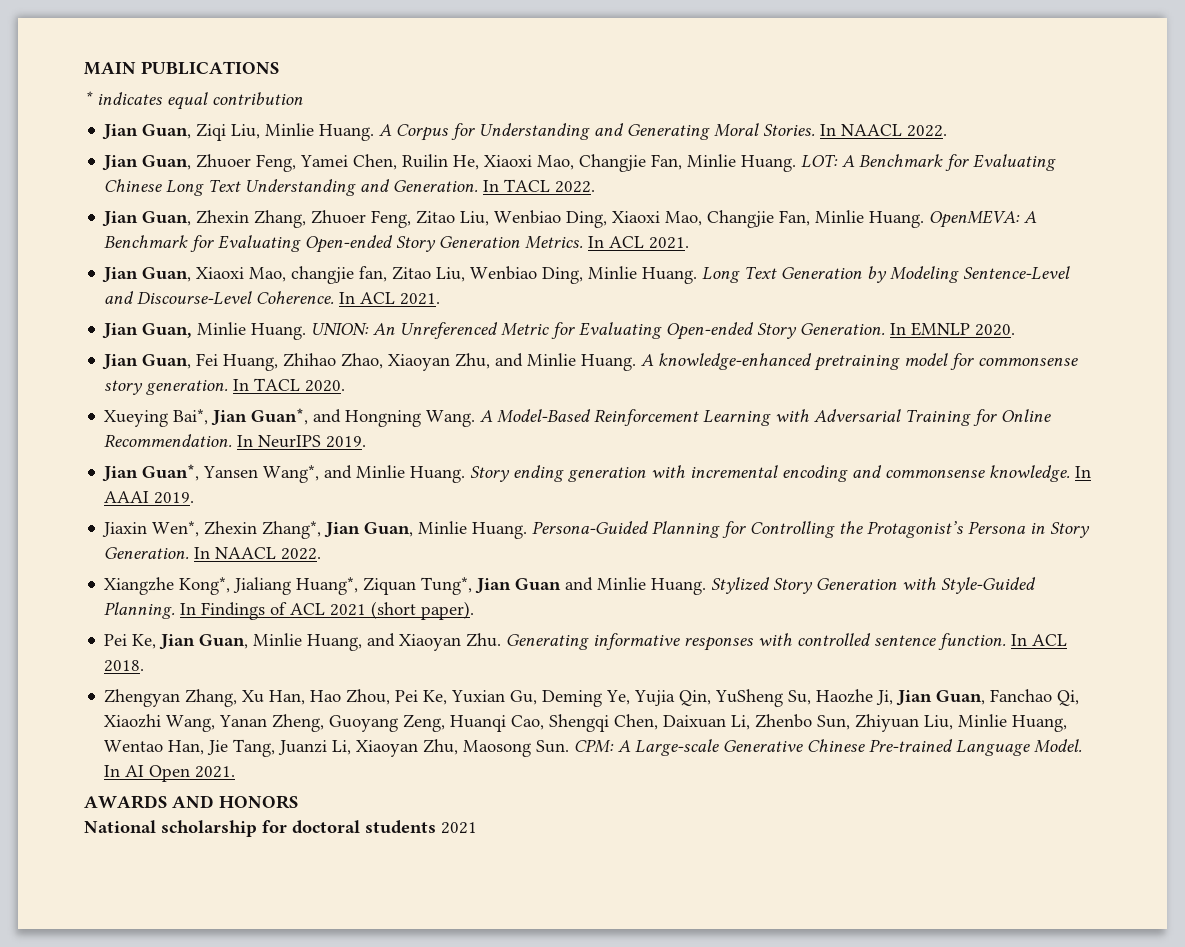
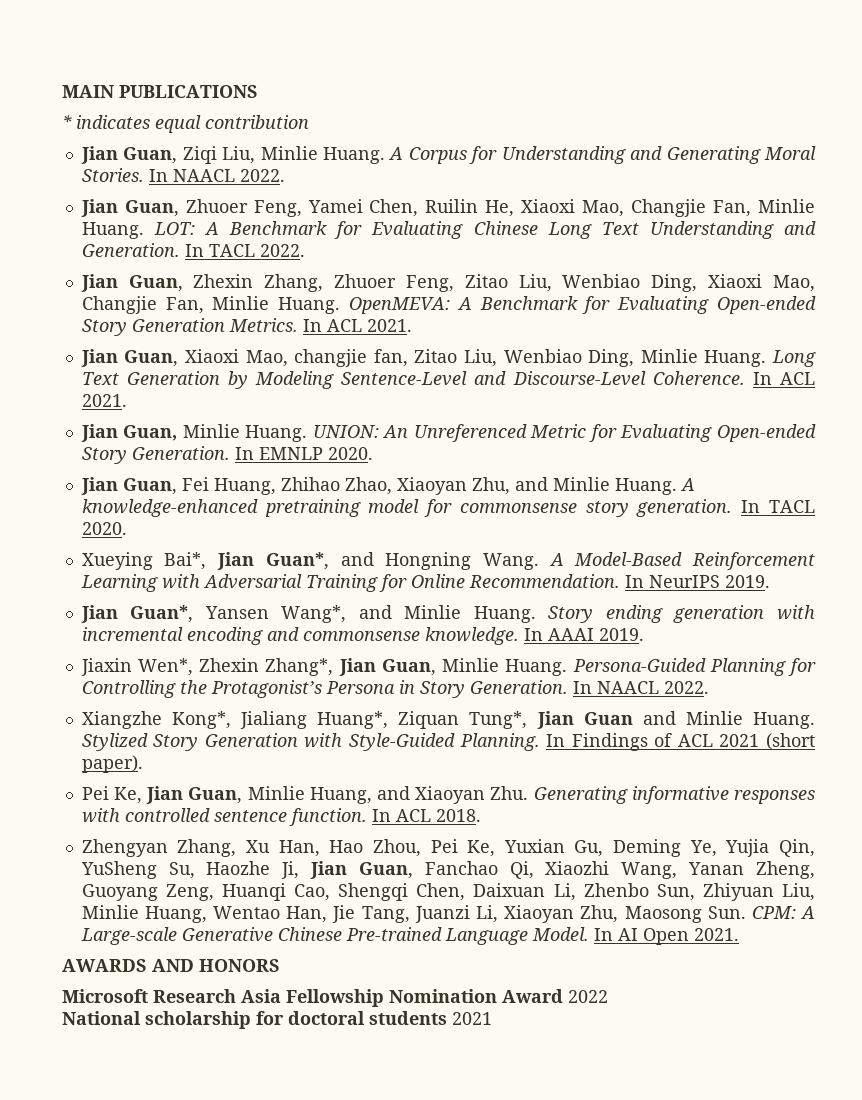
+ Microsoft Research Asia Fellowship Nomination Award 2022

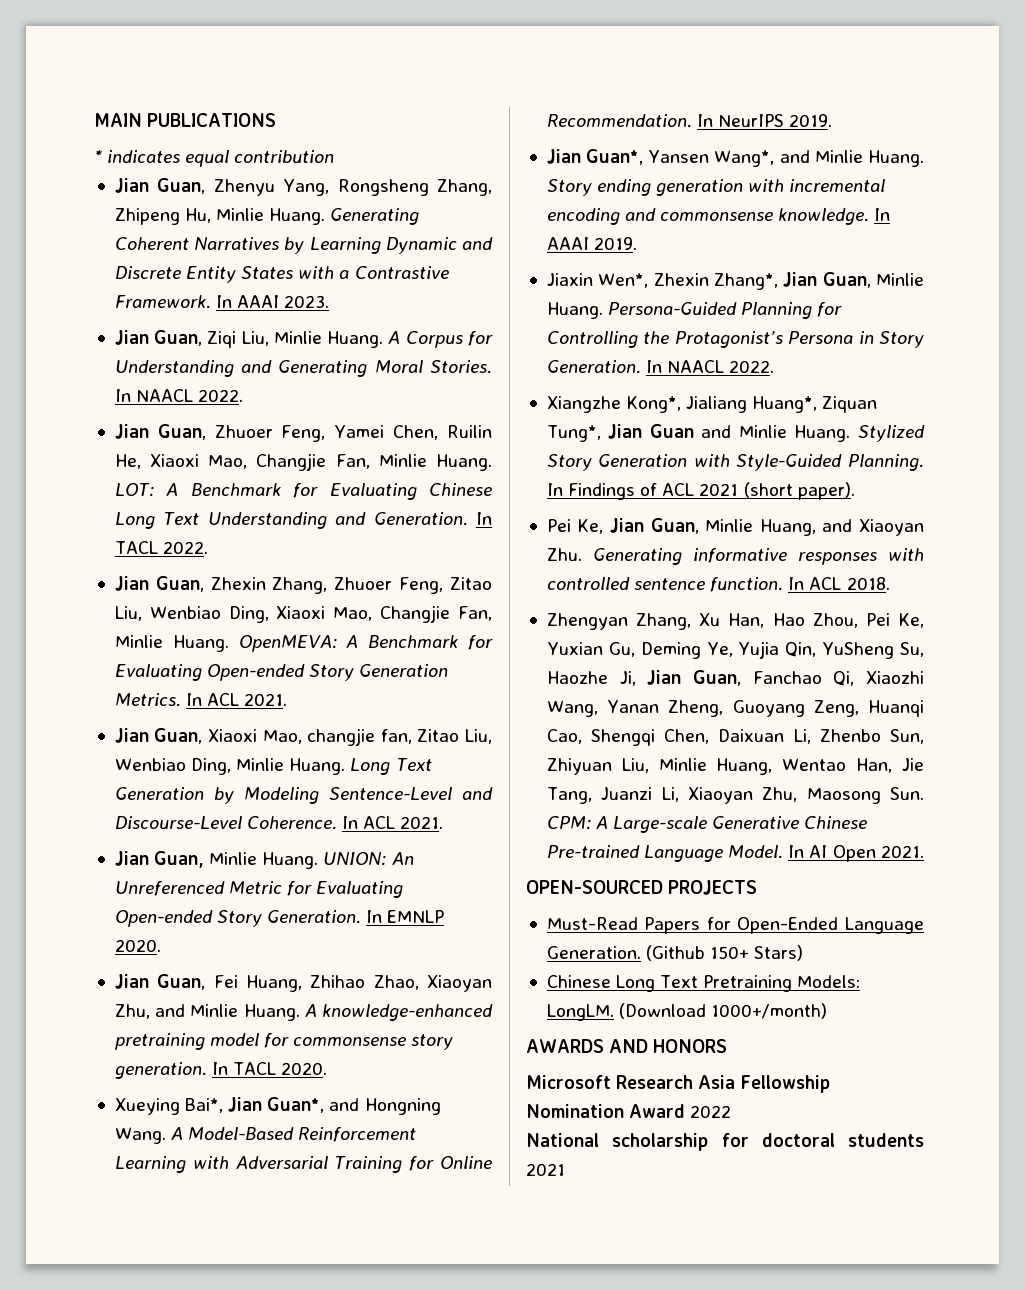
+ Jian Guan, Zhenyu Yang, Rongsheng Zhang, Zhipeng Hu, Minlie Huang. Generating Coherent Narratives by Learning Dynamic and Discrete Entity States with a Contrastive Framework. In AAAI 2023.
+ OPEN-SOURCED PROJECTS
+ Must-Read Papers for Open-Ended Language Generation. (Github 150+ Stars)
+ Chinese Long Text Pretraining Models: LongLM. (Download 1000+/month)

